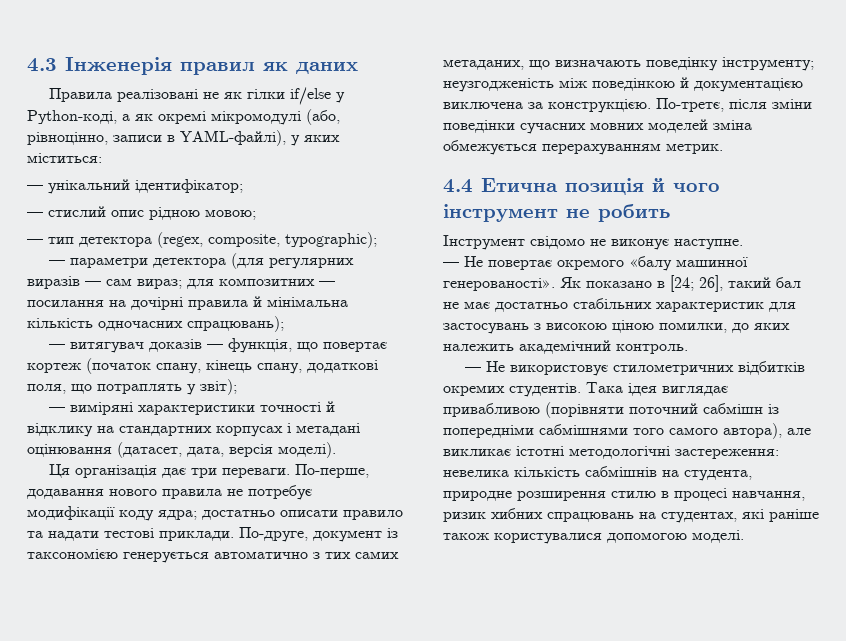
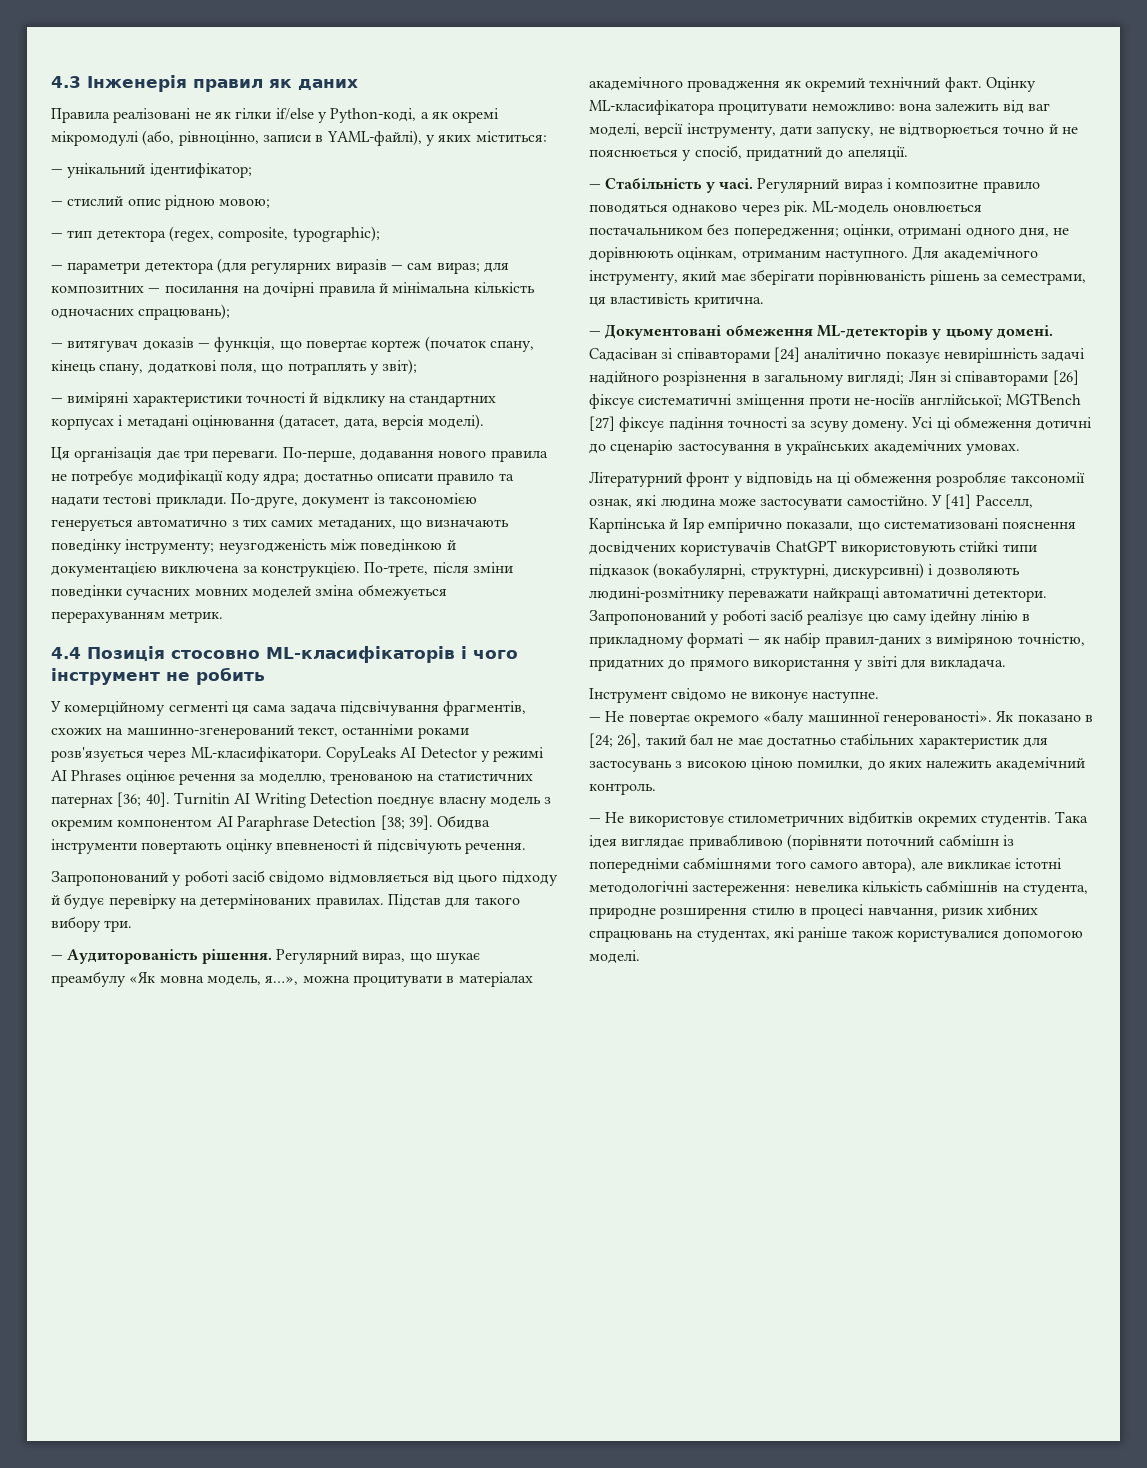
- 4.4 Етична позиція й чого інструмент не робить
+ 4.4 Позиція стосовно ML-класифікаторів і чого інструмент не робить
+ У комерційному сегменті ця сама задача підсвічування фрагментів, схожих на машинно-згенерований текст, останніми роками розв'язується через ML-класифікатори. CopyLeaks AI Detector у режимі AI Phrases оцінює речення за моделлю, тренованою на статистичних патернах [36; 40]. Turnitin AI Writing Detection поєднує власну модель з окремим компонентом AI Paraphrase Detection [38; 39]. Обидва інструменти повертають оцінку впевненості й підсвічують речення.
+ Запропонований у роботі засіб свідомо відмовляється від цього підходу й будує перевірку на детермінованих правилах. Підстав для такого вибору три.
+ — Аудиторованість рішення. Регулярний вираз, що шукає преамбулу «Як мовна модель, я…», можна процитувати в матеріалах академічного провадження як окремий технічний факт. Оцінку ML-класифікатора процитувати неможливо: вона залежить від ваг моделі, версії інструменту, дати запуску, не відтворюється точно й не пояснюється у спосіб, придатний до апеляції.
+ — Стабільність у часі. Регулярний вираз і композитне правило поводяться однаково через рік. ML-модель оновлюється постачальником без попередження; оцінки, отримані одного дня, не дорівнюють оцінкам, отриманим наступного. Для академічного інструменту, який має зберігати порівнюваність рішень за семестрами, ця властивість критична.
+ — Документовані обмеження ML-детекторів у цьому домені. Садасіван зі співавторами [24] аналітично показує невирішність задачі надійного розрізнення в загальному вигляді; Лян зі співавторами [26] фіксує систематичні зміщення проти не-носіїв англійської; MGTBench [27] фіксує падіння точності за зсуву домену. Усі ці обмеження дотичні до сценарію застосування в українських академічних умовах.
+ Літературний фронт у відповідь на ці обмеження розробляє таксономії ознак, які людина може застосувати самостійно. У [41] Расселл, Карпінська й Іяр емпірично показали, що систематизовані пояснення досвідчених користувачів ChatGPT використовують стійкі типи підказок (вокабулярні, структурні, дискурсивні) і дозволяють людині-розмітнику переважати найкращі автоматичні детектори. Запропонований у роботі засіб реалізує цю саму ідейну лінію в прикладному форматі — як набір правил-даних з виміряною точністю, придатних до прямого використання у звіті для викладача.

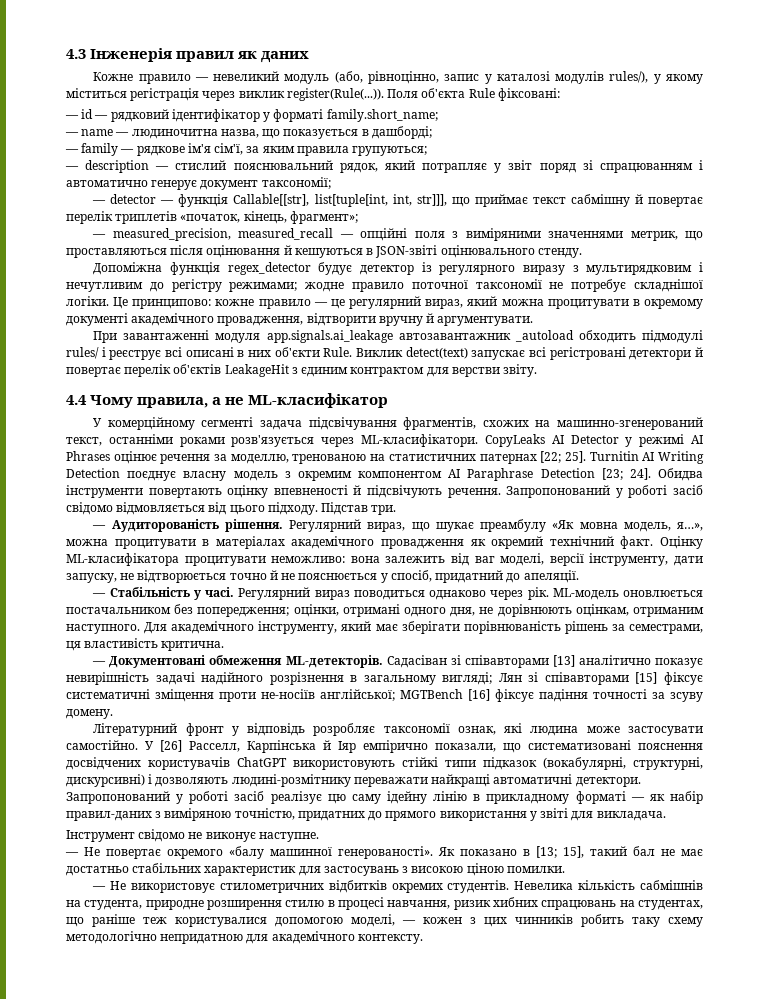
- Правила реалізовані не як гілки if/else у Python-коді, а як окремі мікромодулі (або, рівноцінно, записи в YAML-файлі), у яких міститься:
- — унікальний ідентифікатор;
- — стислий опис рідною мовою;
- — тип детектора (regex, composite, typographic);
- — параметри детектора (для регулярних виразів — сам вираз; для композитних — посилання на дочірні правила й мінімальна кількість одночасних спрацювань);
- — витягувач доказів — функція, що повертає кортеж (початок спану, кінець спану, додаткові поля, що потраплять у звіт);
- — виміряні характеристики точності й відклику на стандартних корпусах і метадані оцінювання (датасет, дата, версія моделі).
- Ця організація дає три переваги. По-перше, додавання нового правила не потребує модифікації коду ядра; достатньо описати правило та надати тестові приклади. По-друге, документ із таксономією генерується автоматично з тих самих метаданих, що визначають поведінку інструменту; неузгодженість між поведінкою й документацією виключена за конструкцією. По-третє, після зміни поведінки сучасних мовних моделей зміна обмежується перерахуванням метрик.
- 4.4 Позиція стосовно ML-класифікаторів і чого інструмент не робить
+ Кожне правило — невеликий модуль (або, рівноцінно, запис у каталозі модулів rules/), у якому міститься регістрація через виклик register(Rule(...)). Поля об'єкта Rule фіксовані:
+ — id — рядковий ідентифікатор у форматі family.short_name;
+ — name — людиночитна назва, що показується в дашборді;
+ — family — рядкове ім'я сім'ї, за яким правила групуються;
+ — description — стислий пояснювальний рядок, який потрапляє у звіт поряд зі спрацюванням і автоматично генерує документ таксономії;
+ — detector — функція Callable[[str], list[tuple[int, int, str]]], що приймає текст сабмішну й повертає перелік триплетів «початок, кінець, фрагмент»;
+ — measured_precision, measured_recall — опційні поля з виміряними значеннями метрик, що проставляються після оцінювання й кешуються в JSON-звіті оцінювального стенду.
+ Допоміжна функція regex_detector будує детектор із регулярного виразу з мультирядковим і нечутливим до регістру режимами; жодне правило поточної таксономії не потребує складнішої логіки. Це принципово: кожне правило — це регулярний вираз, який можна процитувати в окремому документі академічного провадження, відтворити вручну й аргументувати.
+ При завантаженні модуля app.signals.ai_leakage автозавантажник _autoload обходить підмодулі rules/ і реєструє всі описані в них об'єкти Rule. Виклик detect(text) запускає всі регістровані детектори й повертає перелік об'єктів LeakageHit з єдиним контрактом для верстви звіту.
+ 4.4 Чому правила, а не ML-класифікатор
- У комерційному сегменті ця сама задача підсвічування фрагментів, схожих на машинно-згенерований текст, останніми роками розв'язується через ML-класифікатори.
+ У комерційному сегменті задача підсвічування фрагментів, схожих на машинно-згенерований текст, останніми роками розв'язується через ML-класифікатори.
- CopyLeaks AI Detector у режимі AI Phrases оцінює речення за моделлю, тренованою на статистичних патернах [36; 40].
+ CopyLeaks AI Detector у режимі AI Phrases оцінює речення за моделлю, тренованою на статистичних патернах [22; 25].
- Turnitin AI Writing Detection поєднує власну модель з окремим компонентом AI Paraphrase Detection [38; 39].
+ Turnitin AI Writing Detection поєднує власну модель з окремим компонентом AI Paraphrase Detection [23; 24].
- Обидва інструменти повертають оцінку впевненості й підсвічують речення.
- Запропонований у роботі засіб свідомо відмовляється від цього підходу й будує перевірку на детермінованих правилах. Підстав для такого вибору три.
+ Обидва інструменти повертають оцінку впевненості й підсвічують речення. Запропонований у роботі засіб свідомо відмовляється від цього підходу. Підстав три.
- Регулярний вираз і композитне правило поводяться однаково через рік.
+ Регулярний вираз поводиться однаково через рік.
- — Документовані обмеження ML-детекторів у цьому домені.
+ — Документовані обмеження ML-детекторів.
- Садасіван зі співавторами [24] аналітично показує невирішність задачі надійного розрізнення в загальному вигляді; Лян зі співавторами [26] фіксує систематичні зміщення проти не-носіїв англійської; MGTBench [27] фіксує падіння точності за зсуву домену. Усі ці обмеження дотичні до сценарію застосування в українських академічних умовах.
+ Садасіван зі співавторами [13] аналітично показує невирішність задачі надійного розрізнення в загальному вигляді; Лян зі співавторами [15] фіксує систематичні зміщення проти не-носіїв англійської; MGTBench [16] фіксує падіння точності за зсуву домену.
- Літературний фронт у відповідь на ці обмеження розробляє таксономії ознак, які людина може застосувати самостійно.
+ Літературний фронт у відповідь розробляє таксономії ознак, які людина може застосувати самостійно.
- У [41] Расселл, Карпінська й Іяр емпірично показали, що систематизовані пояснення досвідчених користувачів ChatGPT використовують стійкі типи підказок (вокабулярні, структурні, дискурсивні) і дозволяють людині-розмітнику переважати найкращі автоматичні детектори.
+ У [26] Расселл, Карпінська й Іяр емпірично показали, що систематизовані пояснення досвідчених користувачів ChatGPT використовують стійкі типи підказок (вокабулярні, структурні, дискурсивні) і дозволяють людині-розмітнику переважати найкращі автоматичні детектори.
- Як показано в [24; 26], такий бал не має достатньо стабільних характеристик для застосувань з високою ціною помилки, до яких належить академічний контроль.
+ Як показано в [13; 15], такий бал не має достатньо стабільних характеристик для застосувань з високою ціною помилки.
- Така ідея виглядає привабливою (порівняти поточний сабмішн із попередніми сабмішнями того самого автора), але викликає істотні методологічні застереження: невелика кількість сабмішнів на студента, природне розширення стилю в процесі навчання, ризик хибних спрацювань на студентах, які раніше також користувалися допомогою моделі.
+ Невелика кількість сабмішнів на студента, природне розширення стилю в процесі навчання, ризик хибних спрацювань на студентах, що раніше теж користувалися допомогою моделі, — кожен з цих чинників робить таку схему методологічно непридатною для академічного контексту.

